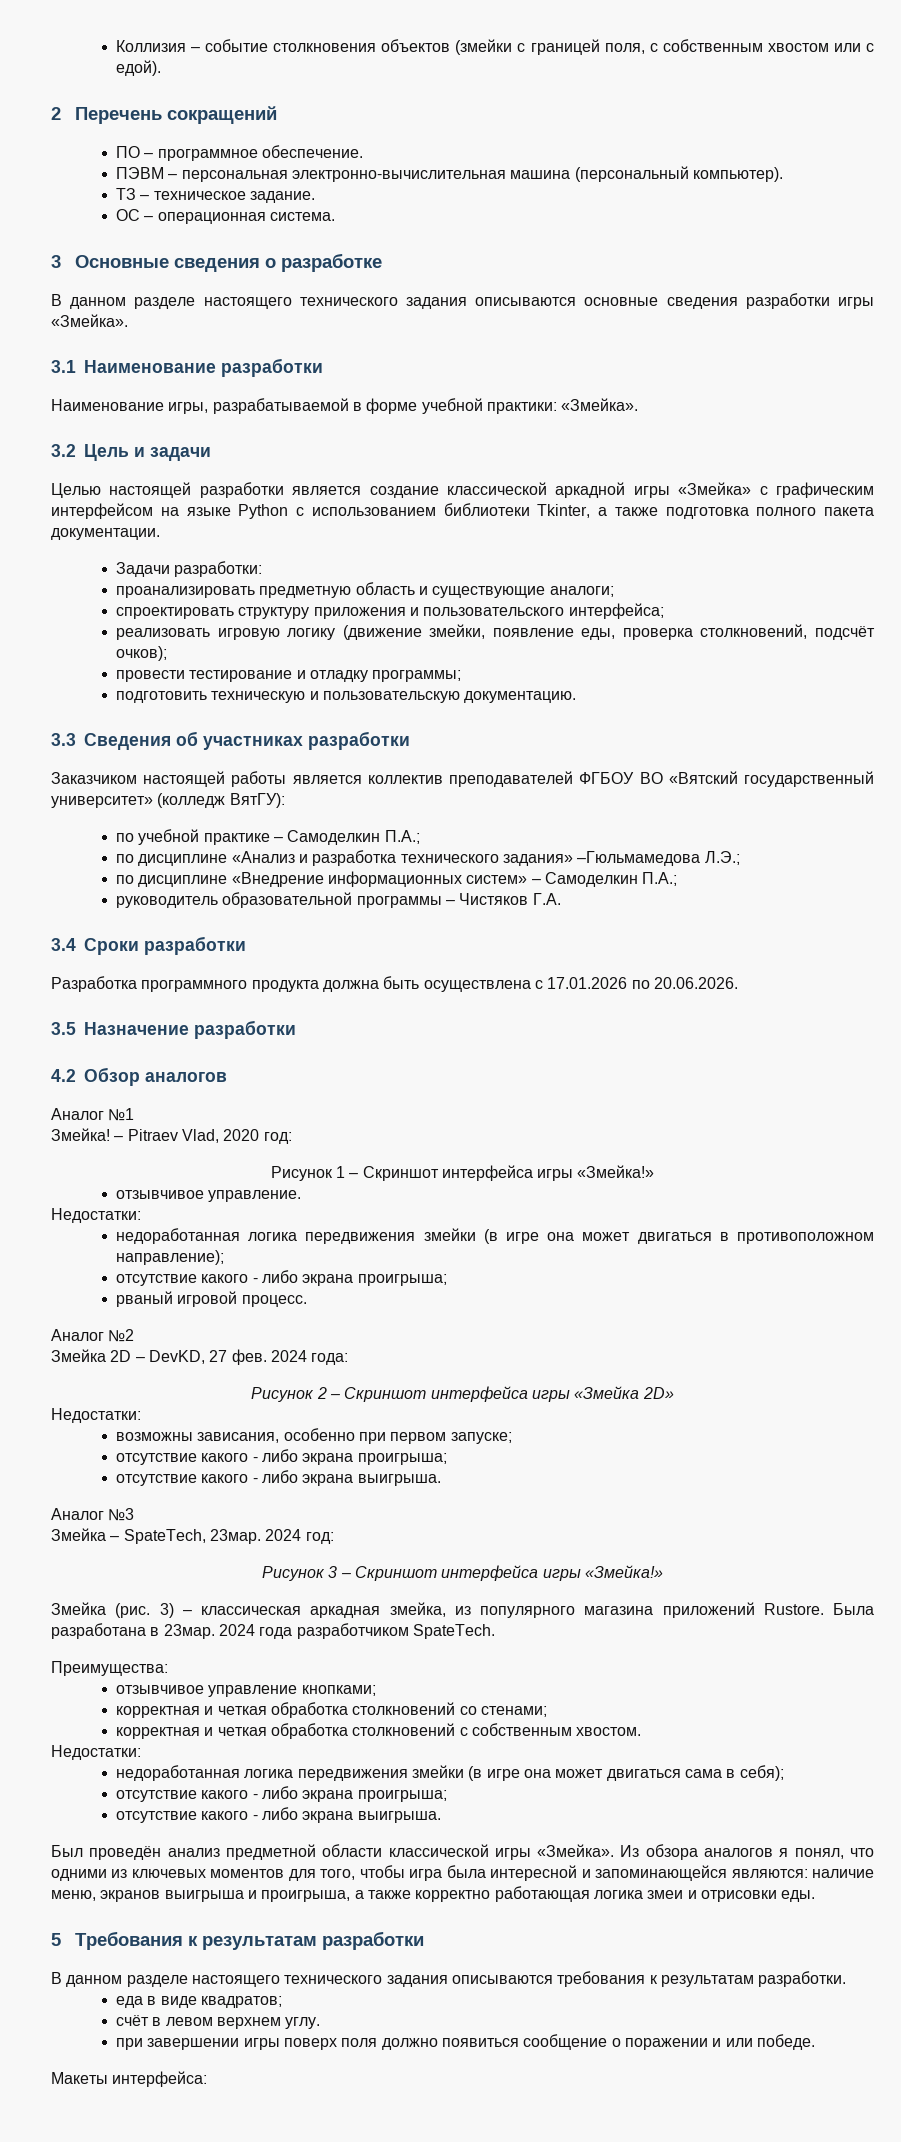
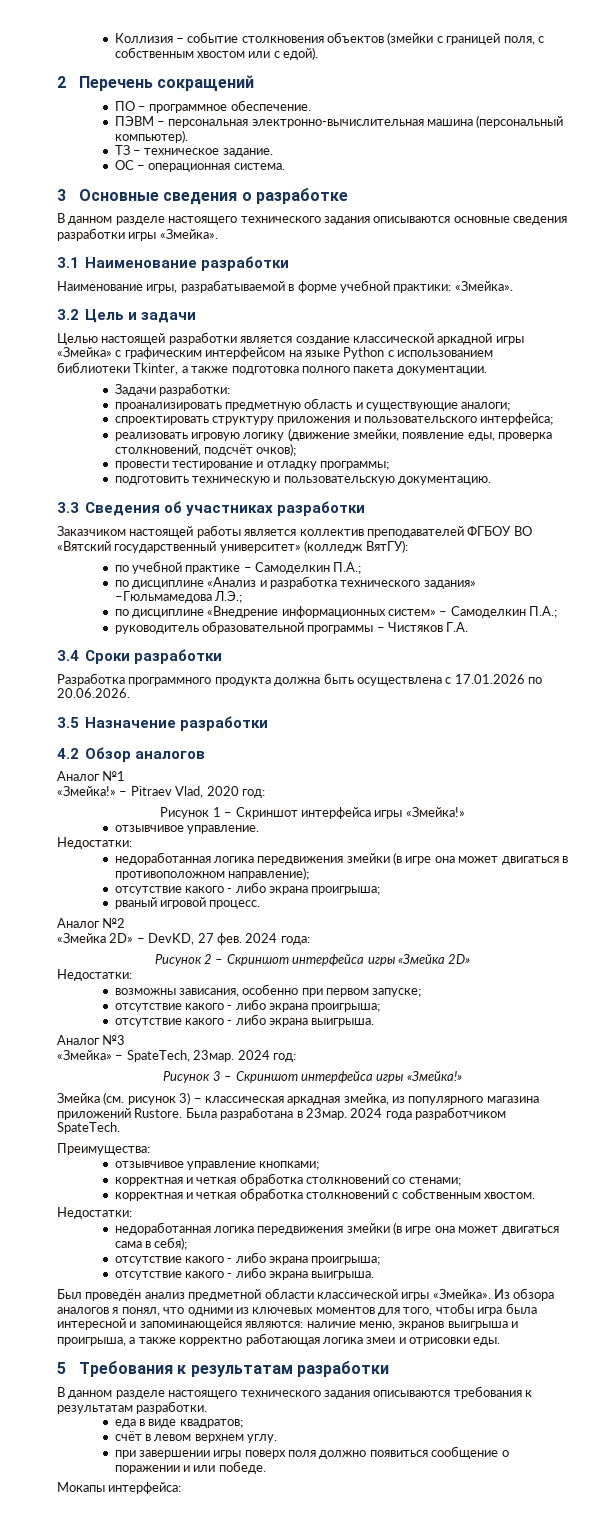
  Аналог №1
- Змейка!
+ «Змейка!»
- Змейка 2D – DevKD, 27 фев.
+ «Змейка 2D» – DevKD, 27 фев.
- Змейка – SpateTech, 23мар.
+ «Змейка» – SpateTech, 23мар.
- Змейка (рис. 3) – классическая аркадная змейка, из популярного магазина приложений Rustore.
+ Змейка (см. рисунок 3) – классическая аркадная змейка, из популярного магазина приложений Rustore.
- Макеты интерфейса:
+ Мокапы интерфейса:

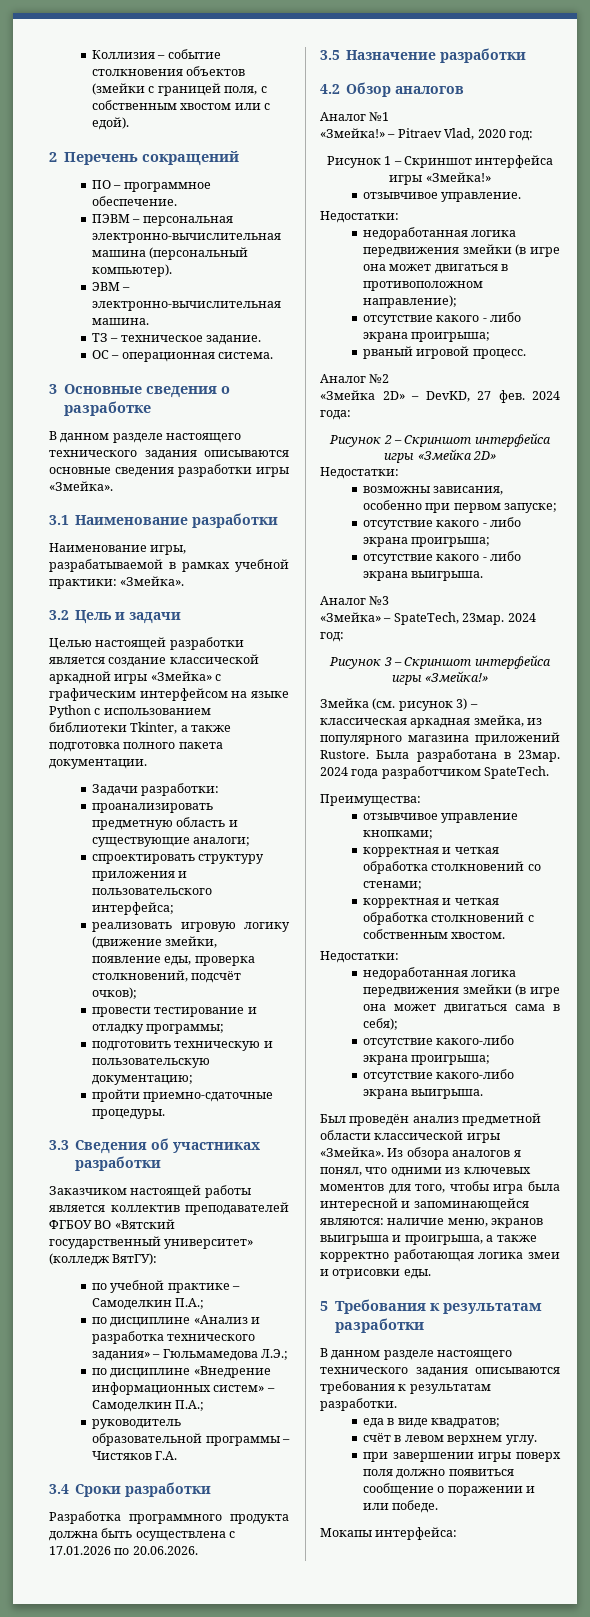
+ ЭВМ – электронно-вычислительная машина.
- Наименование игры, разрабатываемой в форме учебной практики: «Змейка».
+ Наименование игры, разрабатываемой в рамках учебной практики: «Змейка».
- подготовить техническую и пользовательскую документацию.
+ подготовить техническую и пользовательскую документацию;
+ пройти приемно-сдаточные процедуры.
- по дисциплине «Анализ и разработка технического задания» –Гюльмамедова Л.Э.;
+ по дисциплине «Анализ и разработка технического задания» – Гюльмамедова Л.Э.;
  недоработанная логика передвижения змейки (в игре она может двигаться сама в себя);
- отсутствие какого - либо экрана проигрыша;
- отсутствие какого - либо экрана выигрыша.
+ отсутствие какого-либо экрана проигрыша;
+ отсутствие какого-либо экрана выигрыша.

